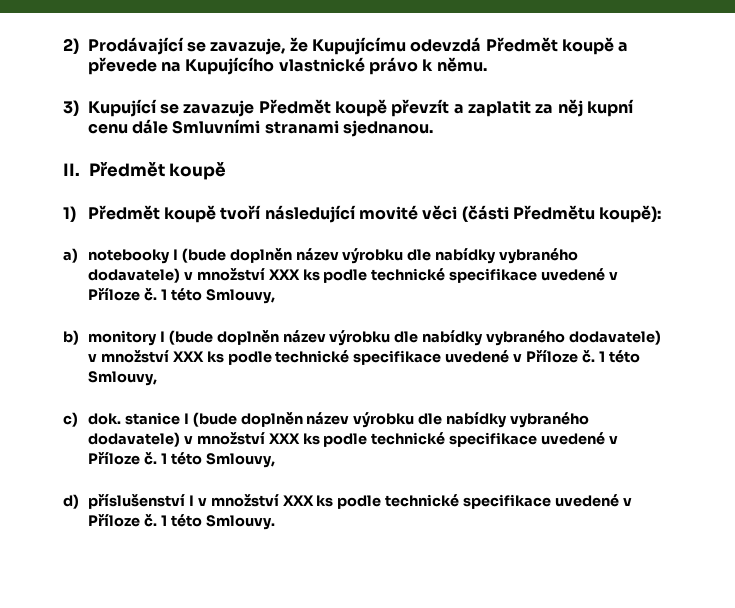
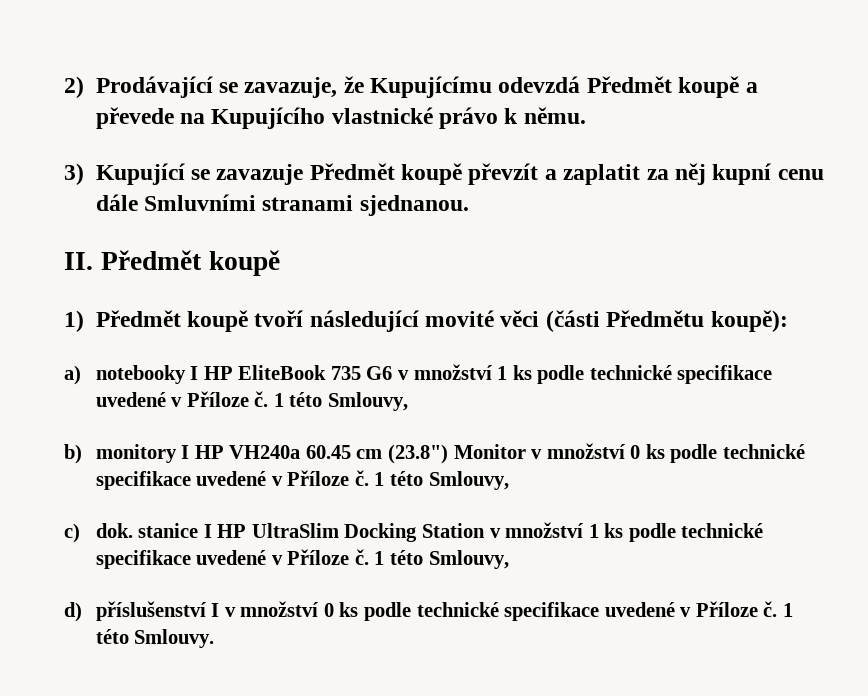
- a) notebooky I (bude doplněn název výrobku dle nabídky vybraného dodavatele) v množství XXX ks podle technické specifikace uvedené v Příloze č.
+ a) notebooky I HP EliteBook 735 G6 v množství 1 ks podle technické specifikace uvedené v Příloze č.
- b) monitory I (bude doplněn název výrobku dle nabídky vybraného dodavatele) v množství XXX ks podle technické specifikace uvedené v Příloze č.
+ b) monitory I HP VH240a 60.45 cm (23.8") Monitor v množství 0 ks podle technické specifikace uvedené v Příloze č.
- c) dok. stanice I (bude doplněn název výrobku dle nabídky vybraného dodavatele) v množství XXX ks podle technické specifikace uvedené v Příloze č.
+ c) dok. stanice I HP UltraSlim Docking Station v množství 1 ks podle technické specifikace uvedené v Příloze č.
- d) příslušenství I v množství XXX ks podle technické specifikace uvedené v Příloze č.
+ d) příslušenství I v množství 0 ks podle technické specifikace uvedené v Příloze č.

